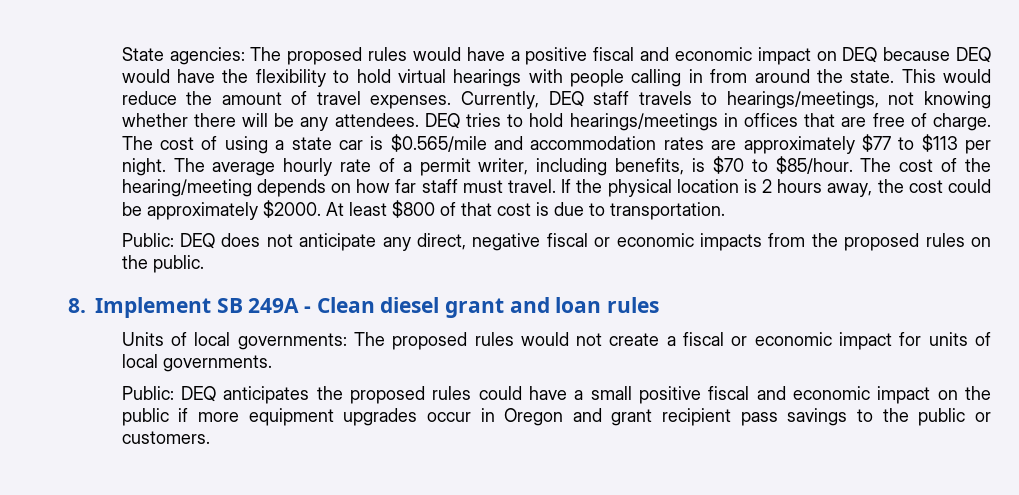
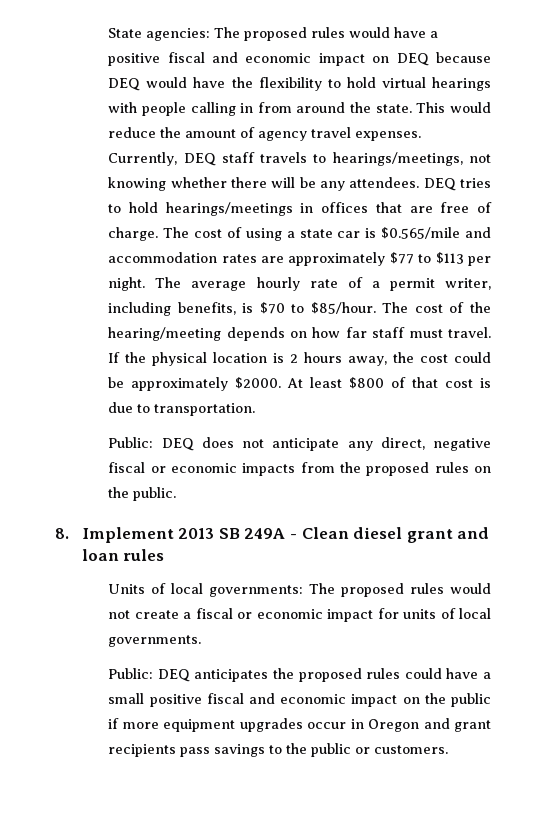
- This would reduce the amount of travel expenses.
+ This would reduce the amount of agency travel expenses.
- 8. Implement SB 249A - Clean diesel grant and loan rules
+ 8. Implement 2013 SB 249A - Clean diesel grant and loan rules
- Public: DEQ anticipates the proposed rules could have a small positive fiscal and economic impact on the public if more equipment upgrades occur in Oregon and grant recipient pass savings to the public or customers.
+ Public: DEQ anticipates the proposed rules could have a small positive fiscal and economic impact on the public if more equipment upgrades occur in Oregon and grant recipients pass savings to the public or customers.

